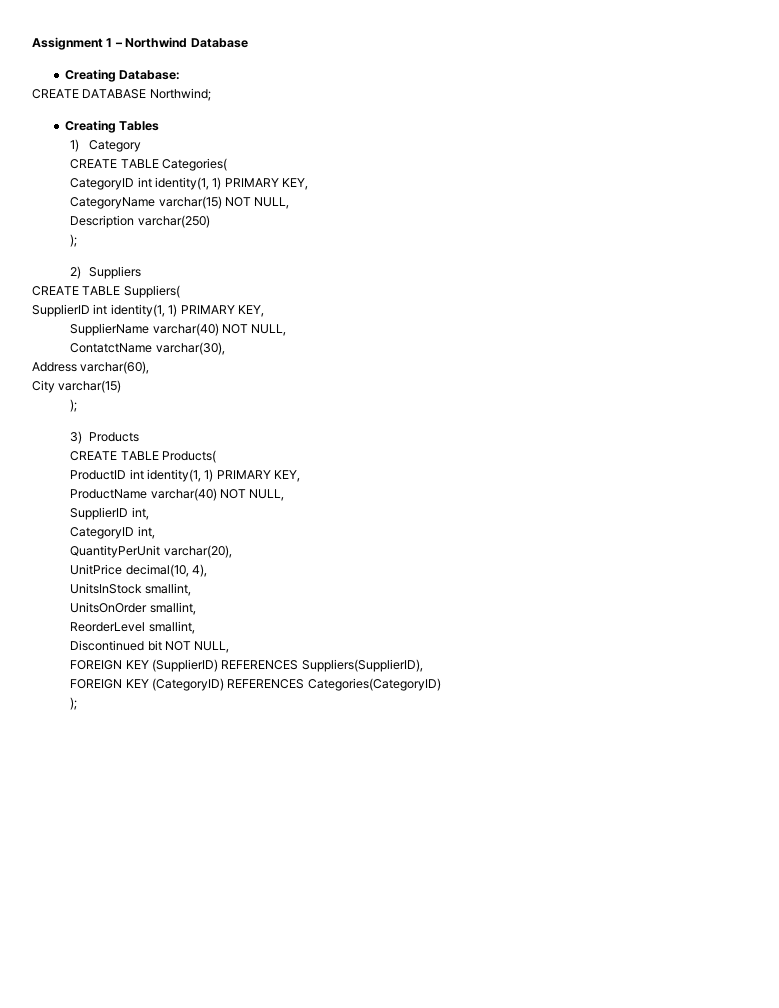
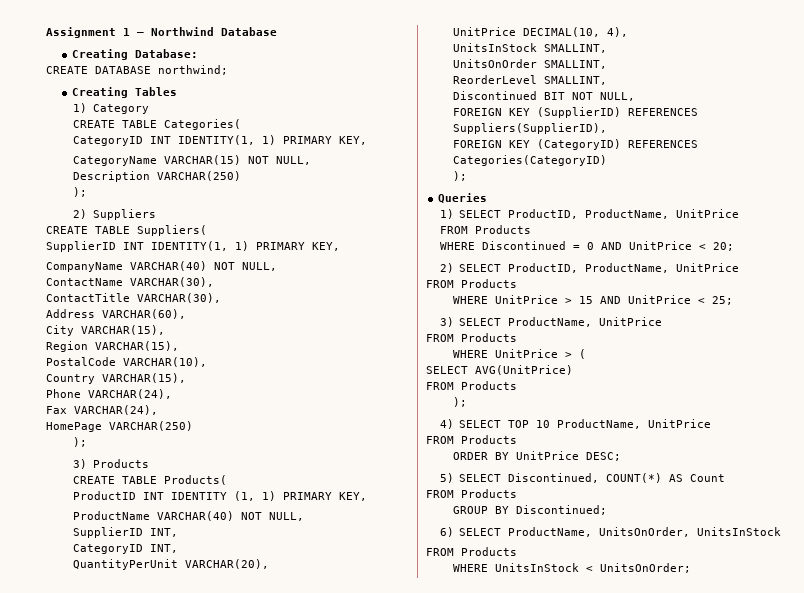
- CREATE DATABASE Northwind;
+ CREATE DATABASE northwind;
- CategoryID int identity(1, 1) PRIMARY KEY,
+ CategoryID INT IDENTITY(1, 1) PRIMARY KEY,
- CategoryName varchar(15) NOT NULL,
+ CategoryName VARCHAR(15) NOT NULL,
- Description varchar(250)
+ Description VARCHAR(250)
- SupplierID int identity(1, 1) PRIMARY KEY,
- SupplierName varchar(40) NOT NULL,
- ContatctName varchar(30),
+ SupplierID INT IDENTITY(1, 1) PRIMARY KEY,
+ CompanyName VARCHAR(40) NOT NULL,
+ ContactName VARCHAR(30),
+ ContactTitle VARCHAR(30),
- Address varchar(60),
+ Address VARCHAR(60),
- City varchar(15)
+ City VARCHAR(15),
+ Region VARCHAR(15),
+ PostalCode VARCHAR(10),
+ Country VARCHAR(15),
+ Phone VARCHAR(24),
+ Fax VARCHAR(24),
+ HomePage VARCHAR(250)
- ProductID int identity(1, 1) PRIMARY KEY,
+ ProductID INT IDENTITY (1, 1) PRIMARY KEY,
- ProductName varchar(40) NOT NULL,
+ ProductName VARCHAR(40) NOT NULL,
- SupplierID int,
- CategoryID int,
+ SupplierID INT,
+ CategoryID INT,
- QuantityPerUnit varchar(20),
- UnitPrice decimal(10, 4),
+ QuantityPerUnit VARCHAR(20),
+ UnitPrice DECIMAL(10, 4),
- UnitsInStock smallint,
+ UnitsInStock SMALLINT,
- UnitsOnOrder smallint,
+ UnitsOnOrder SMALLINT,
- ReorderLevel smallint,
- Discontinued bit NOT NULL,
+ ReorderLevel SMALLINT,
+ Discontinued BIT NOT NULL,
+ Queries
+ 1) SELECT ProductID, ProductName, UnitPrice
+ FROM Products
+ WHERE Discontinued = 0 AND UnitPrice < 20;
+ 2) SELECT ProductID, ProductName, UnitPrice
+ FROM Products
+ WHERE UnitPrice > 15 AND UnitPrice < 25;
+ 3) SELECT ProductName, UnitPrice
+ FROM Products
+ WHERE UnitPrice > (
+ SELECT AVG(UnitPrice)
+ FROM Products
+ );
+ 4) SELECT TOP 10 ProductName, UnitPrice
+ FROM Products
+ ORDER BY UnitPrice DESC;
+ 5) SELECT Discontinued, COUNT(*) AS Count
+ FROM Products
+ GROUP BY Discontinued;
+ 6) SELECT ProductName, UnitsOnOrder, UnitsInStock
+ FROM Products
+ WHERE UnitsInStock < UnitsOnOrder;

